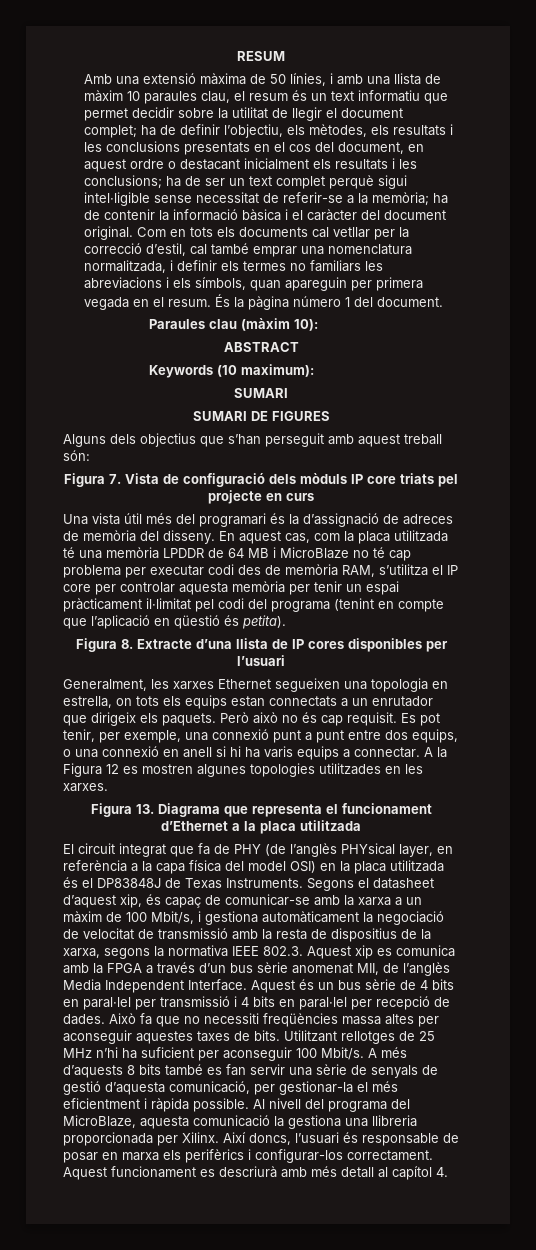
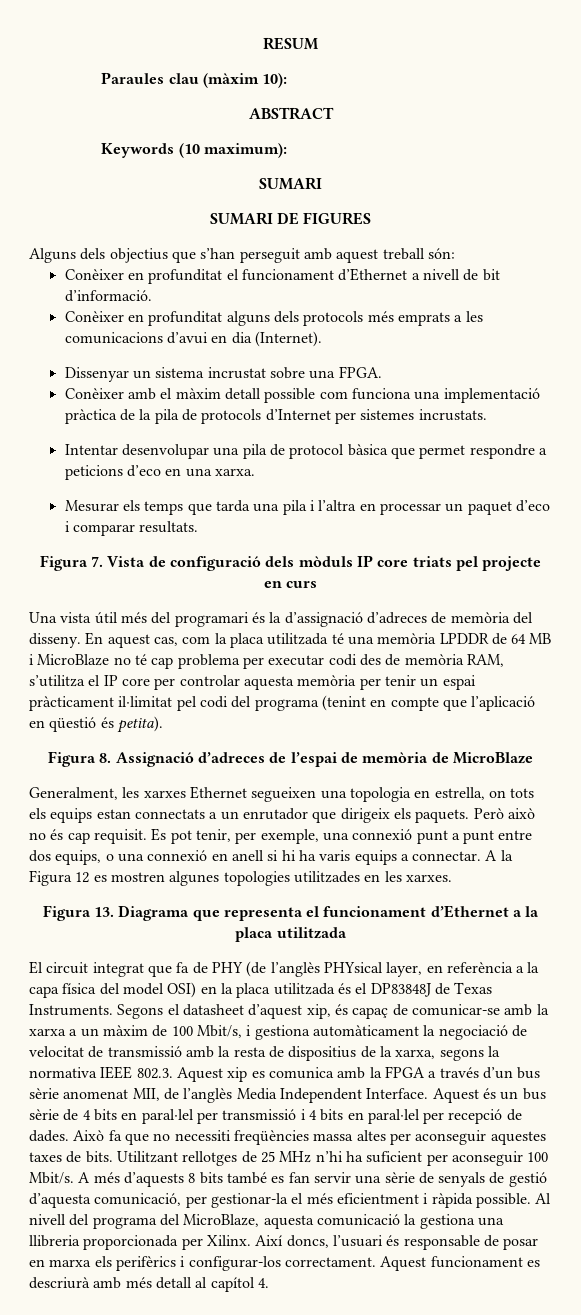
- Amb una extensió màxima de 50 línies, i amb una llista de màxim 10 paraules clau, el resum és un text informatiu que permet decidir sobre la utilitat de llegir el document complet; ha de definir l’objectiu, els mètodes, els resultats i les conclusions presentats en el cos del document, en aquest ordre o destacant inicialment els resultats i les conclusions; ha de ser un text complet perquè sigui intel·ligible sense necessitat de referir-se a la memòria; ha de contenir la informació bàsica i el caràcter del document original. Com en tots els documents cal vetllar per la correcció d’estil, cal també emprar una nomenclatura normalitzada, i definir els termes no familiars les abreviacions i els símbols, quan apareguin per primera vegada en el resum. És la pàgina número 1 del document.
+ Conèixer en profunditat el funcionament d’Ethernet a nivell de bit d’informació.
+ Conèixer en profunditat alguns dels protocols més emprats a les comunicacions d’avui en dia (Internet).
+ Dissenyar un sistema incrustat sobre una FPGA.
+ Conèixer amb el màxim detall possible com funciona una implementació pràctica de la pila de protocols d’Internet per sistemes incrustats.
+ Intentar desenvolupar una pila de protocol bàsica que permet respondre a peticions d’eco en una xarxa.
+ Mesurar els temps que tarda una pila i l’altra en processar un paquet d’eco i comparar resultats.
- Una vista útil més del programari és la d’assignació de adreces de memòria del disseny.
+ Una vista útil més del programari és la d’assignació d’adreces de memòria del disseny.
- Figura 8. Extracte d’una llista de IP cores disponibles per l’usuari
+ Figura 8. Assignació d’adreces de l’espai de memòria de MicroBlaze

